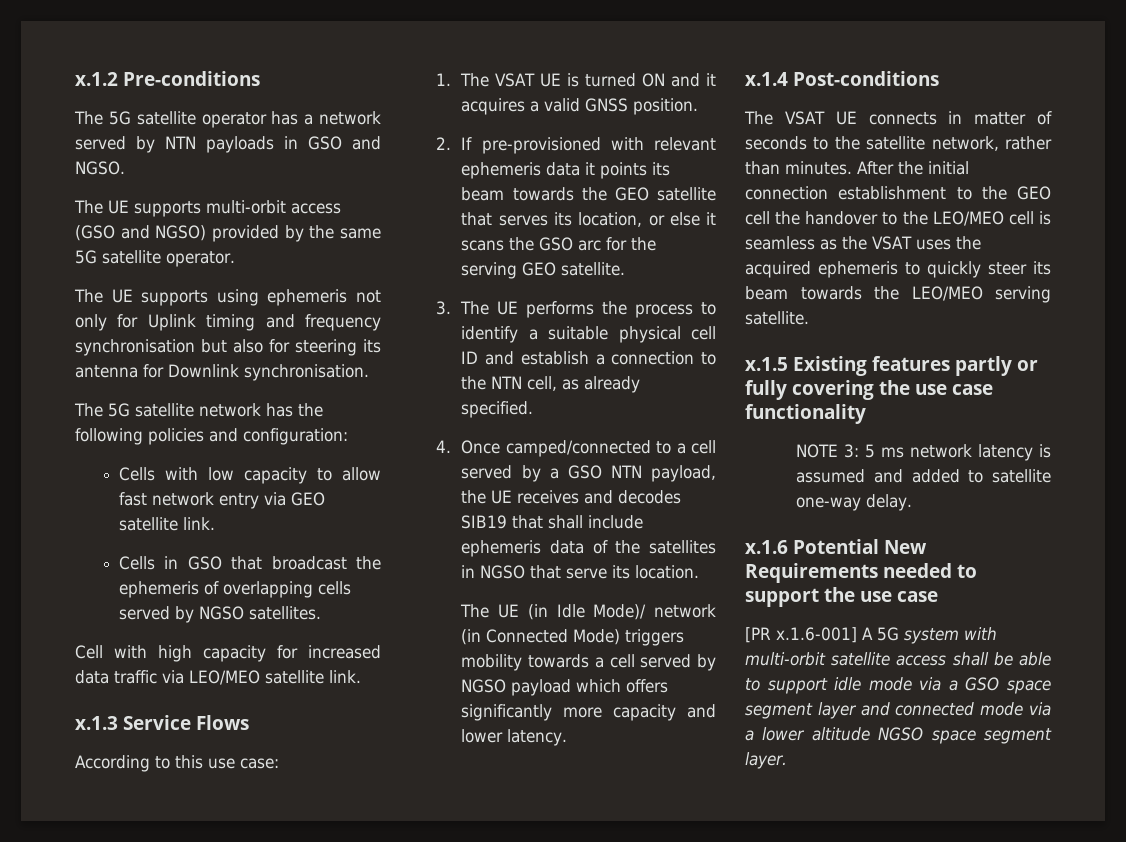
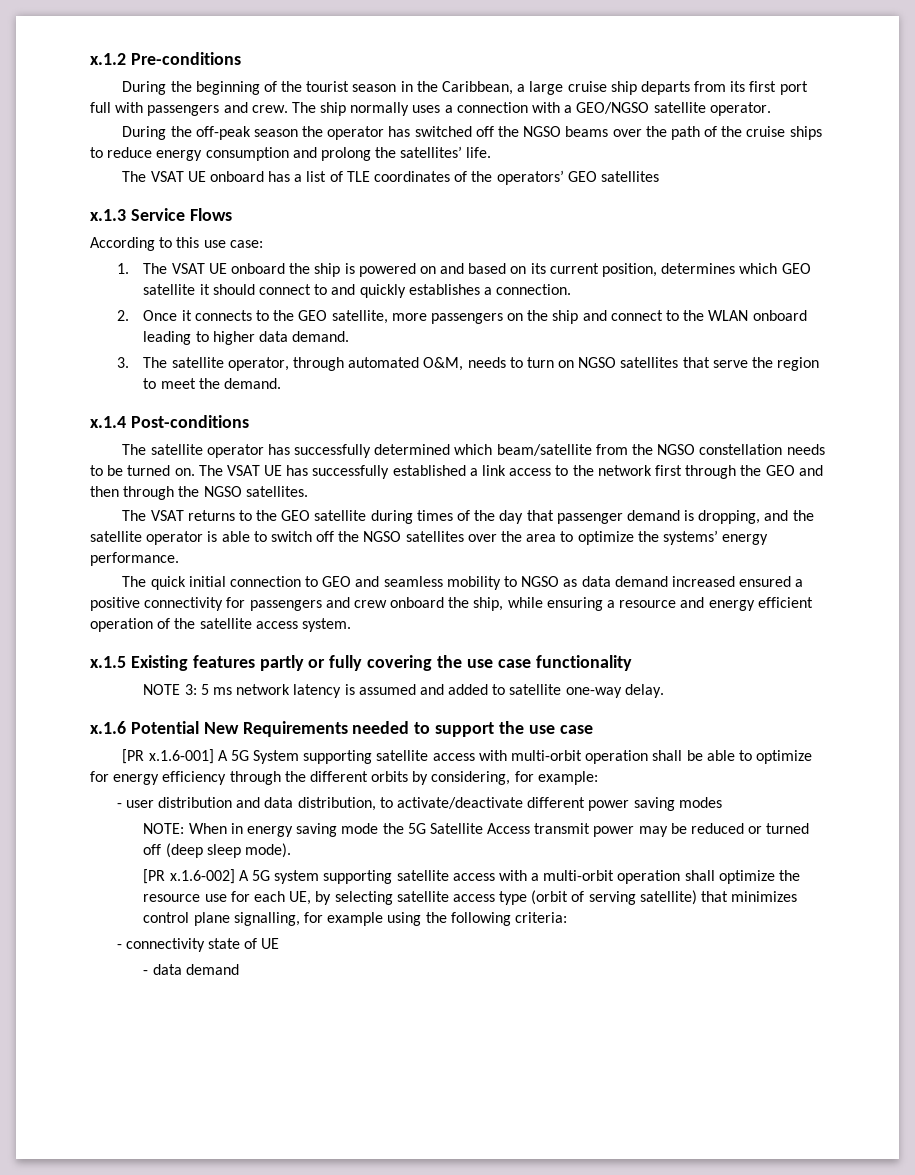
- The 5G satellite operator has a network served by NTN payloads in GSO and NGSO.
- The UE supports multi-orbit access (GSO and NGSO) provided by the same 5G satellite operator.
- The UE supports using ephemeris not only for Uplink timing and frequency synchronisation but also for steering its antenna for Downlink synchronisation.
- The 5G satellite network has the following policies and configuration:
- Cells with low capacity to allow fast network entry via GEO satellite link.
- Cells in GSO that broadcast the ephemeris of overlapping cells served by NGSO satellites.
- Cell with high capacity for increased data traffic via LEO/MEO satellite link.
+ During the beginning of the tourist season in the Caribbean, a large cruise ship departs from its first port full with passengers and crew. The ship normally uses a connection with a GEO/NGSO satellite operator.
+ During the off-peak season the operator has switched off the NGSO beams over the path of the cruise ships to reduce energy consumption and prolong the satellites’ life.
+ The VSAT UE onboard has a list of TLE coordinates of the operators’ GEO satellites
- 1. The VSAT UE is turned ON and it acquires a valid GNSS position.
- 2. If pre-provisioned with relevant ephemeris data it points its beam towards the GEO satellite that serves its location, or else it scans the GSO arc for the serving GEO satellite.
- 3. The UE performs the process to identify a suitable physical cell ID and establish a connection to the NTN cell, as already specified.
- 4. Once camped/connected to a cell served by a GSO NTN payload, the UE receives and decodes SIB19 that shall include ephemeris data of the satellites in NGSO that serve its location.
- The UE (in Idle Mode)/ network (in Connected Mode) triggers mobility towards a cell served by NGSO payload which offers significantly more capacity and lower latency.
+ 1. The VSAT UE onboard the ship is powered on and based on its current position, determines which GEO satellite it should connect to and quickly establishes a connection.
+ 2. Once it connects to the GEO satellite, more passengers on the ship and connect to the WLAN onboard leading to higher data demand.
+ 3. The satellite operator, through automated O&M, needs to turn on NGSO satellites that serve the region to meet the demand.
  x.1.4 Post-conditions
- The VSAT UE connects in matter of seconds to the satellite network, rather than minutes. After the initial connection establishment to the GEO cell the handover to the LEO/MEO cell is seamless as the VSAT uses the acquired ephemeris to quickly steer its beam towards the LEO/MEO serving satellite.
+ The satellite operator has successfully determined which beam/satellite from the NGSO constellation needs to be turned on. The VSAT UE has successfully established a link access to the network first through the GEO and then through the NGSO satellites.
+ The VSAT returns to the GEO satellite during times of the day that passenger demand is dropping, and the satellite operator is able to switch off the NGSO satellites over the area to optimize the systems’ energy performance.
+ The quick initial connection to GEO and seamless mobility to NGSO as data demand increased ensured a positive connectivity for passengers and crew onboard the ship, while ensuring a resource and energy efficient operation of the satellite access system.
- [PR x.1.6-001] A 5G system with multi-orbit satellite access shall be able to support idle mode via a GSO space segment layer and connected mode via a lower altitude NGSO space segment layer.
+ [PR x.1.6-001] A 5G System supporting satellite access with multi-orbit operation shall be able to optimize for energy efficiency through the different orbits by considering, for example:
+ - user distribution and data distribution, to activate/deactivate different power saving modes
+ NOTE: When in energy saving mode the 5G Satellite Access transmit power may be reduced or turned off (deep sleep mode).
+ [PR x.1.6-002] A 5G system supporting satellite access with a multi-orbit operation shall optimize the resource use for each UE, by selecting satellite access type (orbit of serving satellite) that minimizes control plane signalling, for example using the following criteria:
+ - connectivity state of UE
+ - data demand

